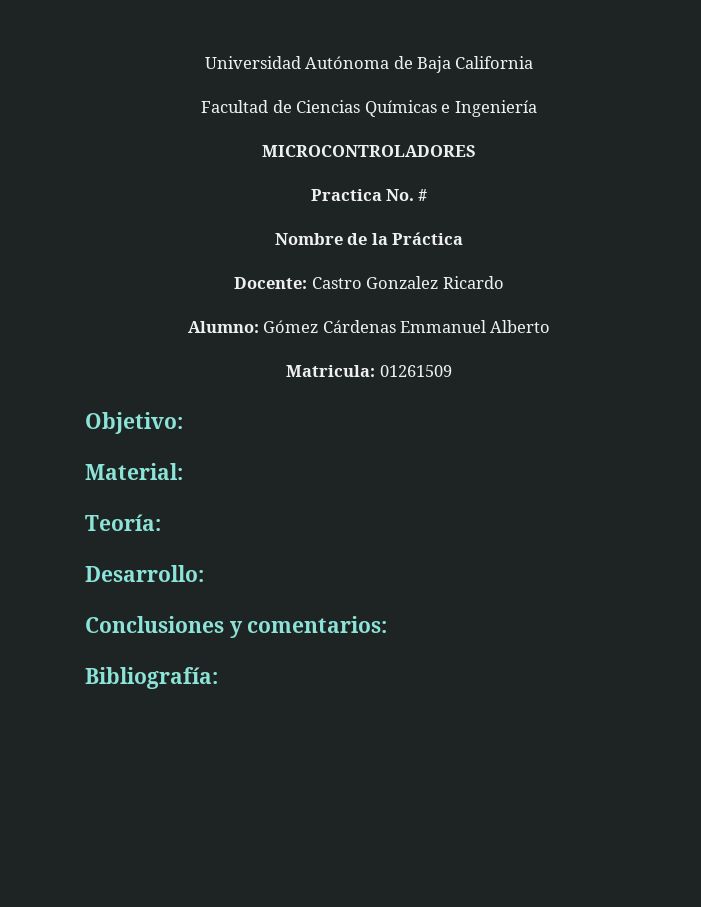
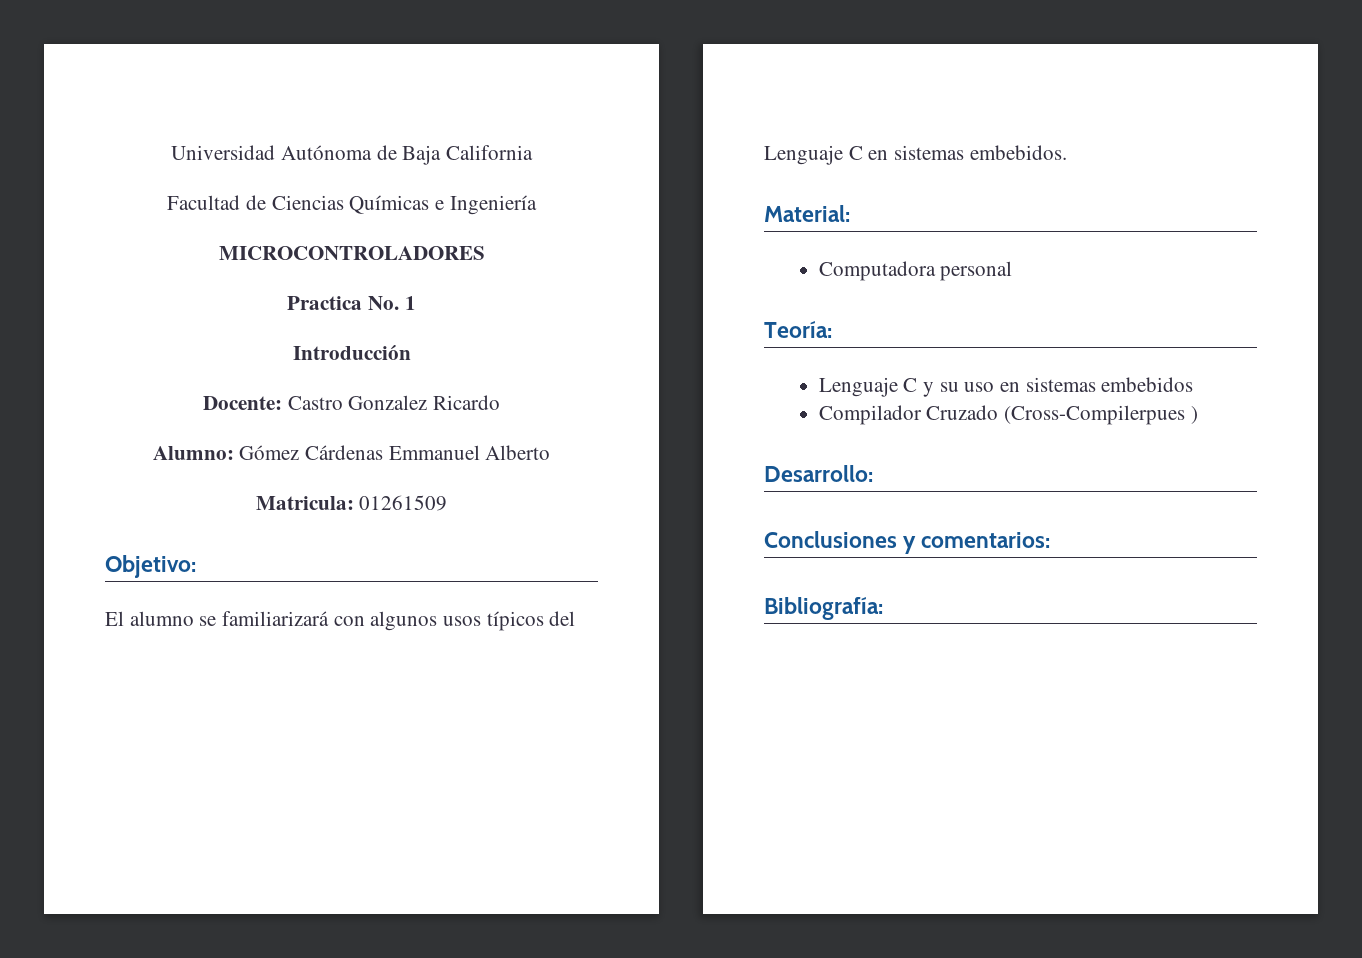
- Practica No. #
- Nombre de la Práctica
+ Practica No. 1
+ Introducción
+ El alumno se familiarizará con algunos usos típicos del Lenguaje C en sistemas embebidos.
+ Computadora personal
+ Lenguaje C y su uso en sistemas embebidos
+ Compilador Cruzado (Cross-Compilerpues )

